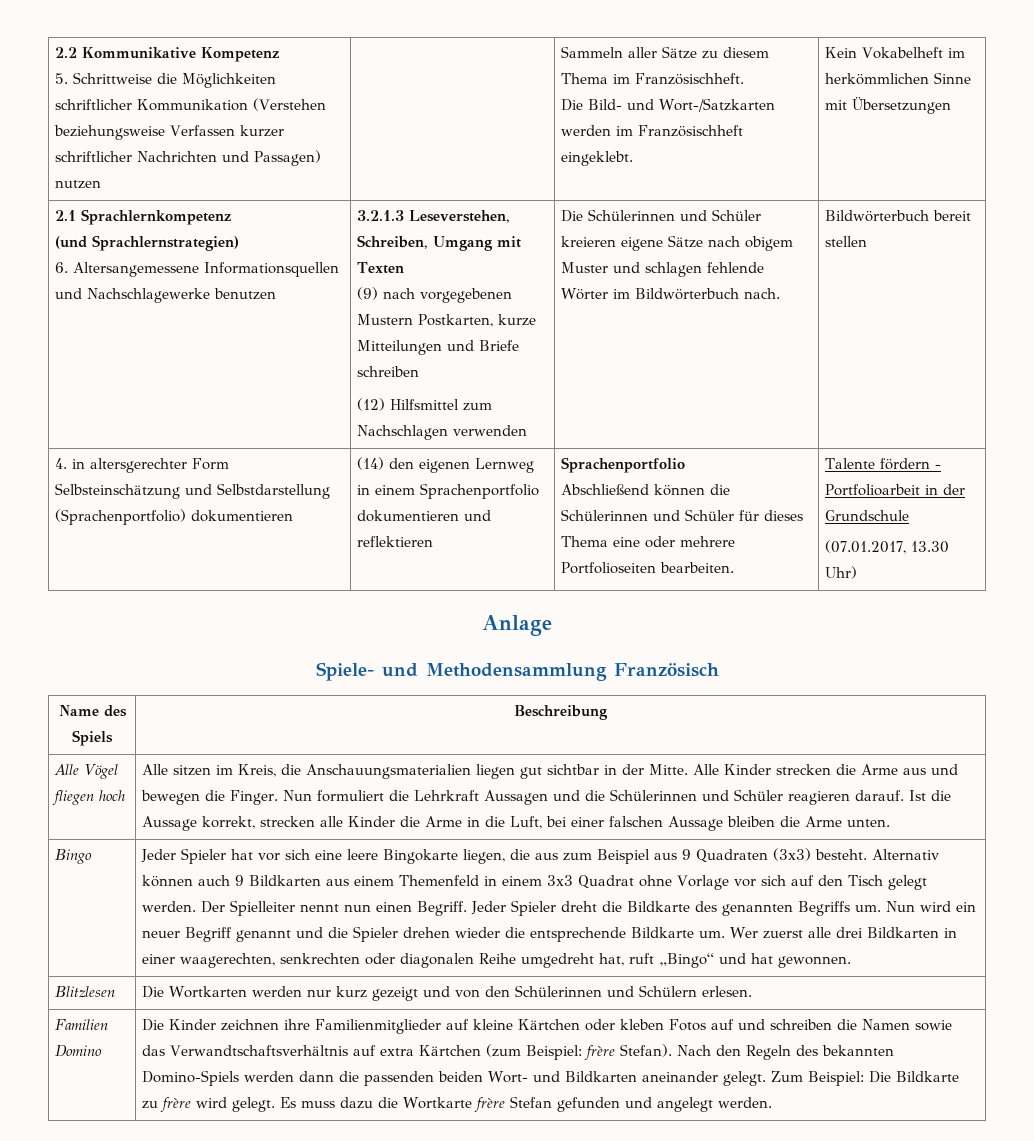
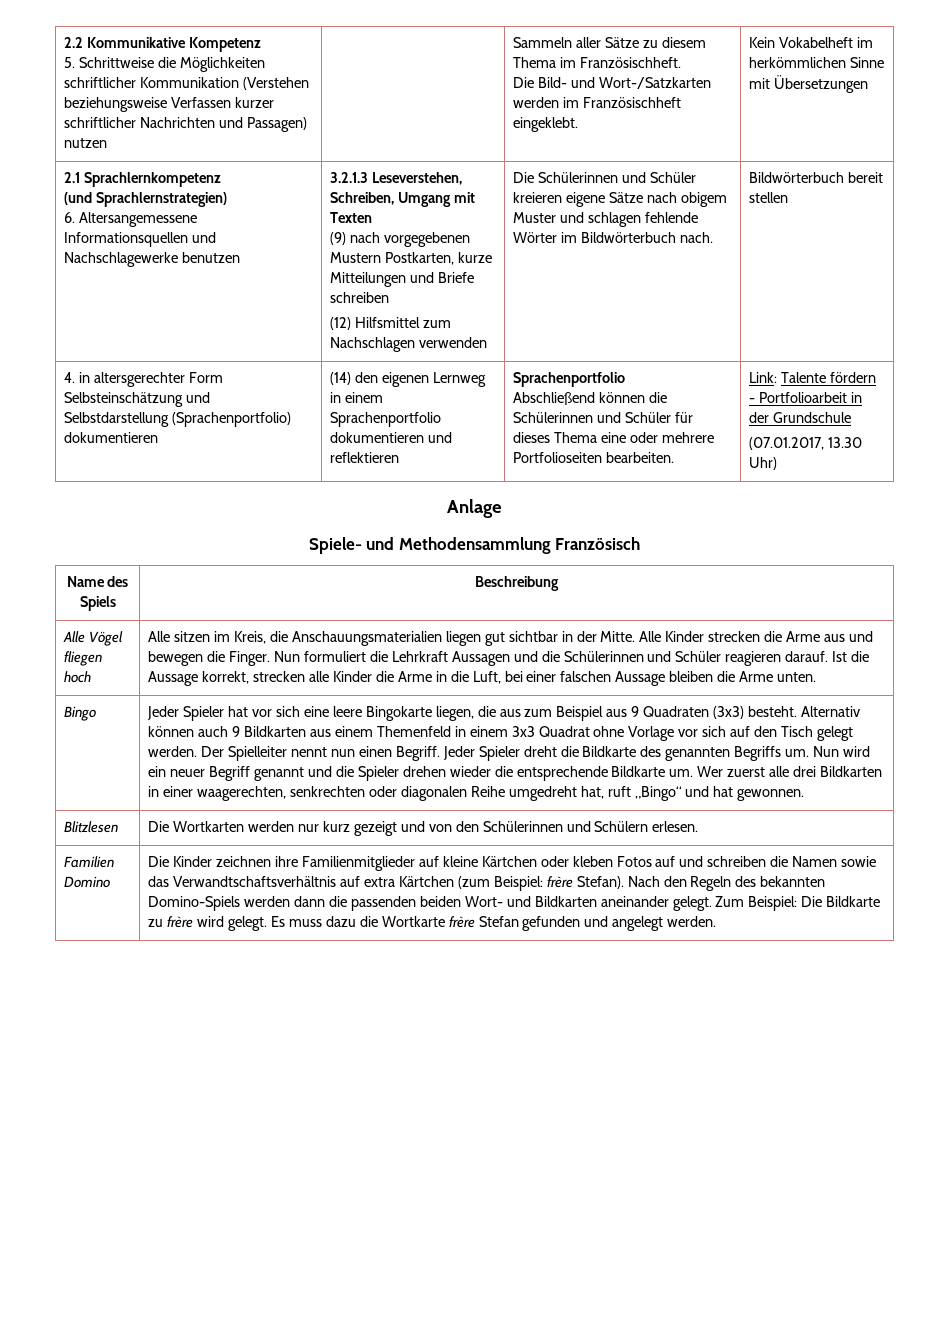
- Talente fördern - Portfolioarbeit in der Grundschule
+ Link: Talente fördern - Portfolioarbeit in der Grundschule

